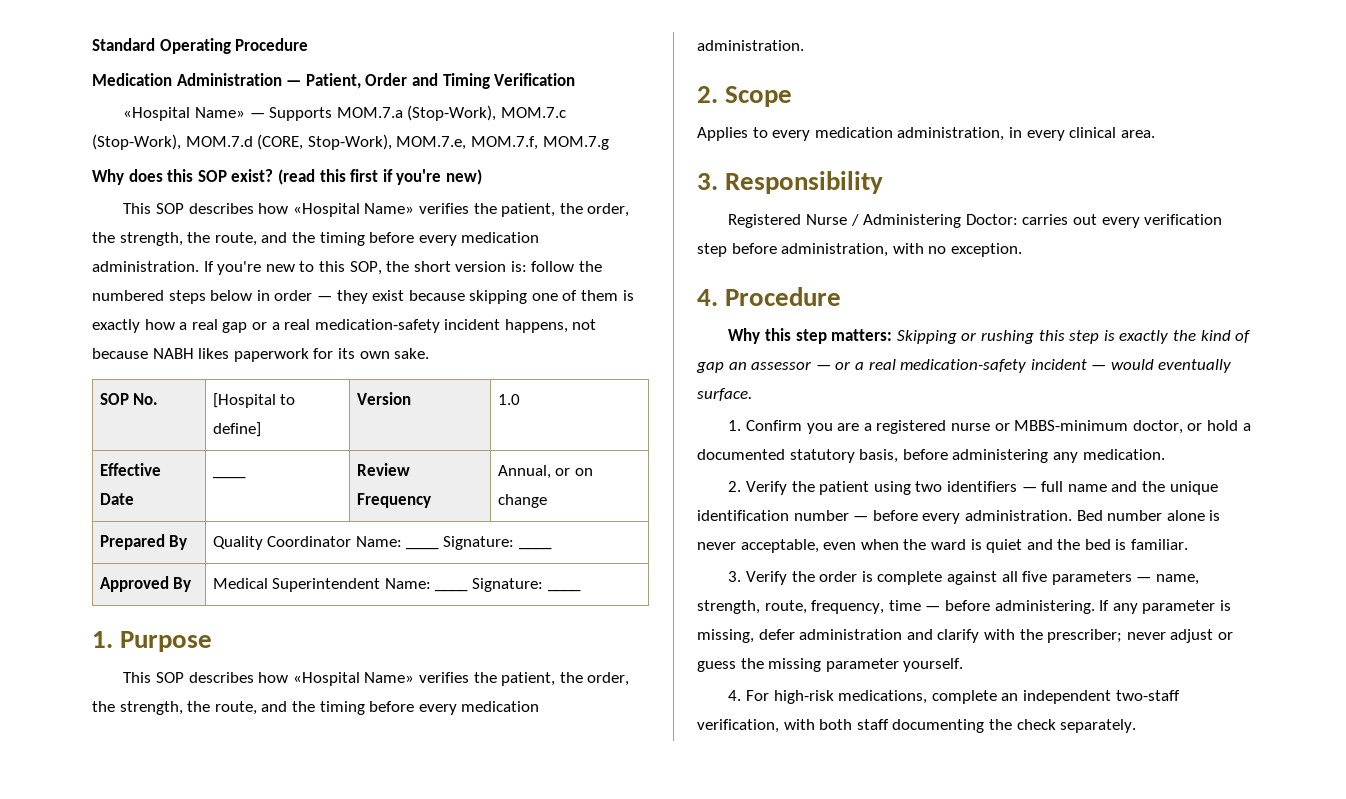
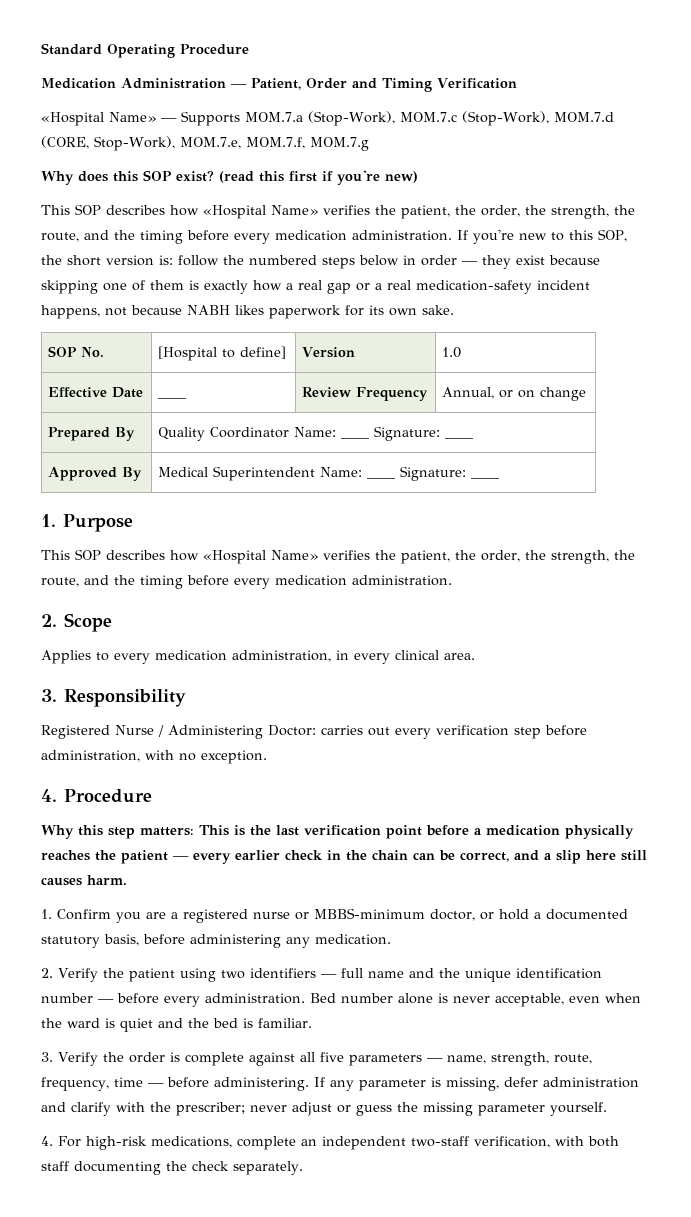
- Why this step matters: Skipping or rushing this step is exactly the kind of gap an assessor — or a real medication-safety incident — would eventually surface.
+ Why this step matters: This is the last verification point before a medication physically reaches the patient — every earlier check in the chain can be correct, and a slip here still causes harm.

